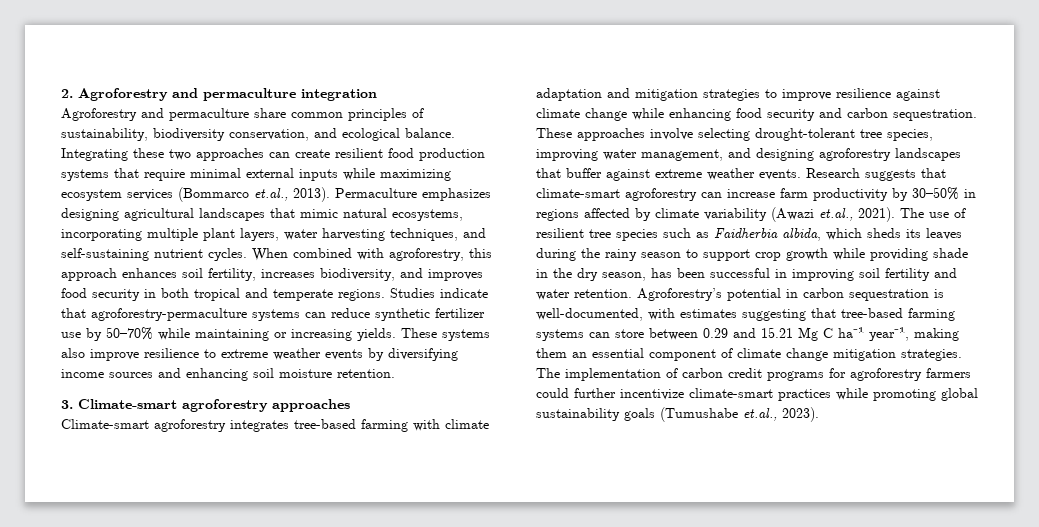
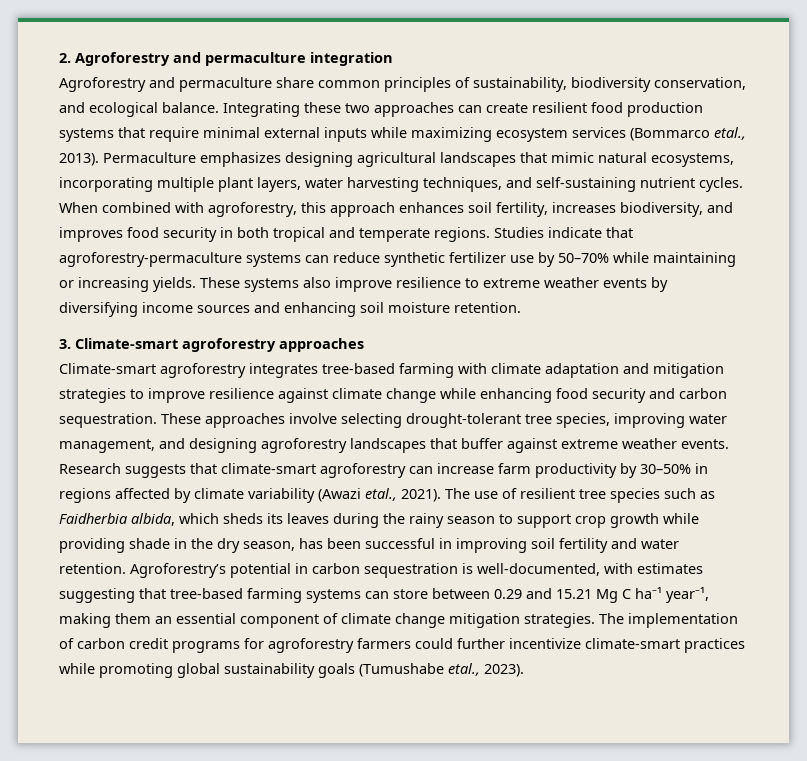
- Integrating these two approaches can create resilient food production systems that require minimal external inputs while maximizing ecosystem services (Bommarco et.al., 2013).
+ Integrating these two approaches can create resilient food production systems that require minimal external inputs while maximizing ecosystem services (Bommarco etal., 2013).
- Research suggests that climate-smart agroforestry can increase farm productivity by 30–50% in regions affected by climate variability (Awazi et.al., 2021).
+ Research suggests that climate-smart agroforestry can increase farm productivity by 30–50% in regions affected by climate variability (Awazi etal., 2021).
- The implementation of carbon credit programs for agroforestry farmers could further incentivize climate-smart practices while promoting global sustainability goals (Tumushabe et.al., 2023).
+ The implementation of carbon credit programs for agroforestry farmers could further incentivize climate-smart practices while promoting global sustainability goals (Tumushabe etal., 2023).

